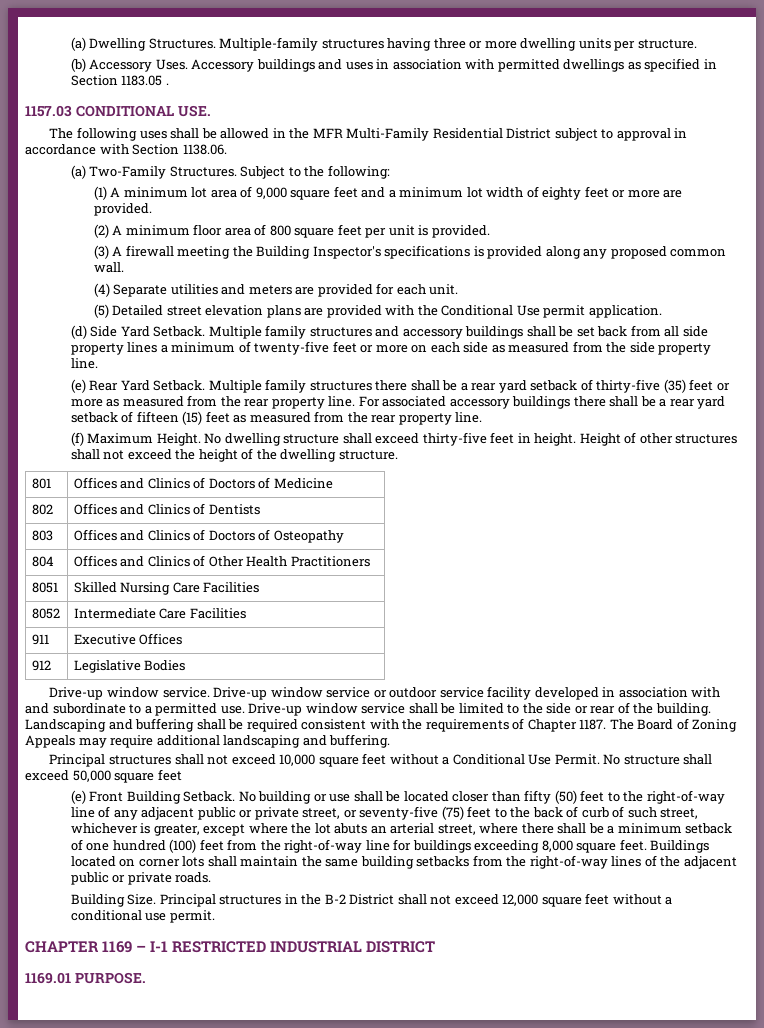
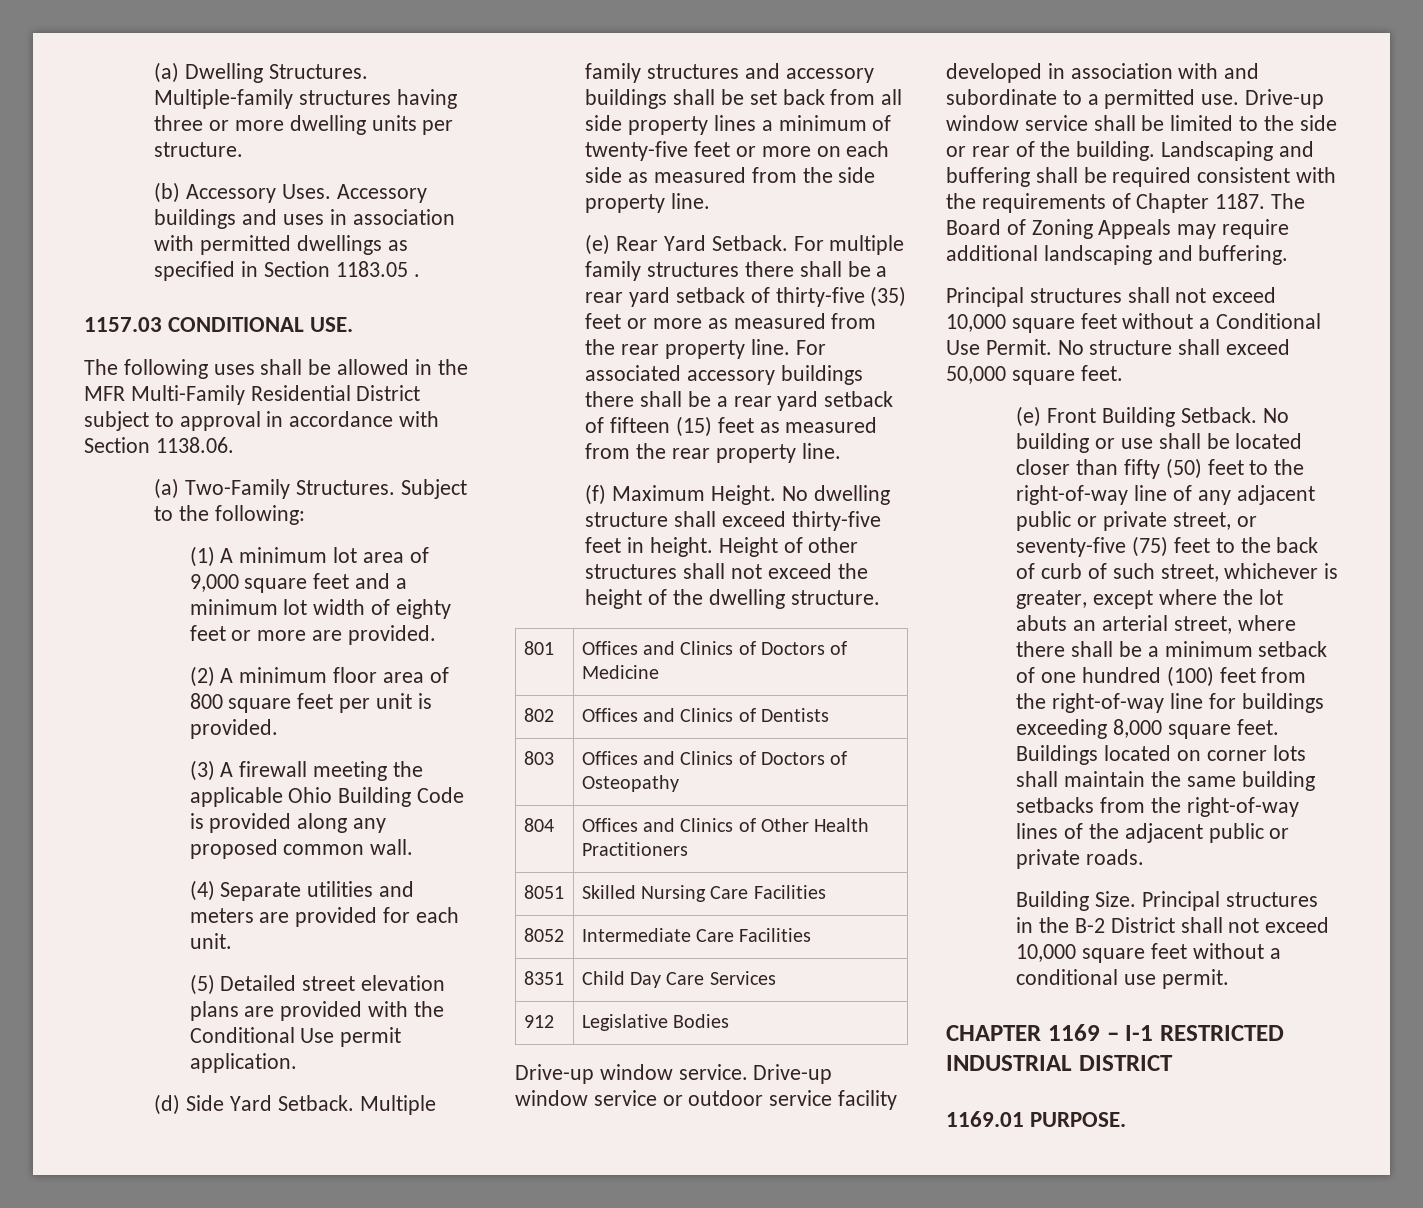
- (3) A firewall meeting the Building Inspector's specifications is provided along any proposed common wall.
+ (3) A firewall meeting the applicable Ohio Building Code is provided along any proposed common wall.
- Multiple family structures there shall be a rear yard setback of thirty-five (35) feet or more as measured from the rear property line.
+ For multiple family structures there shall be a rear yard setback of thirty-five (35) feet or more as measured from the rear property line.
- 911 | Executive Offices
+ 8351 | Child Day Care Services
- No structure shall exceed 50,000 square feet
+ No structure shall exceed 50,000 square feet.
- Principal structures in the B-2 District shall not exceed 12,000 square feet without a conditional use permit.
+ Principal structures in the B-2 District shall not exceed 10,000 square feet without a conditional use permit.

